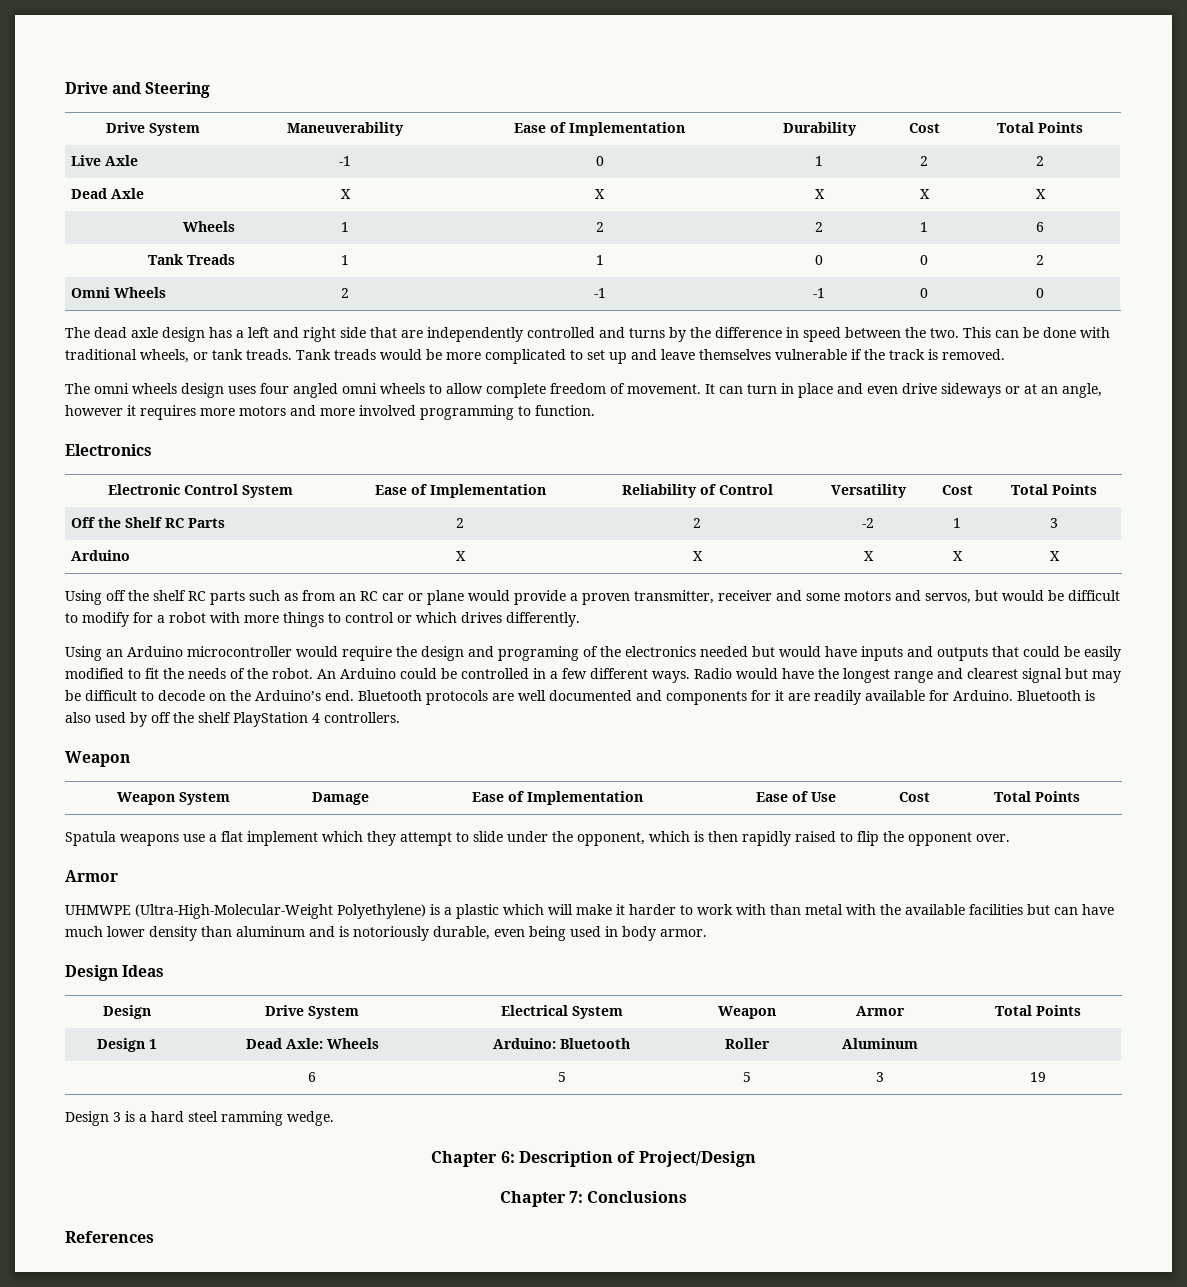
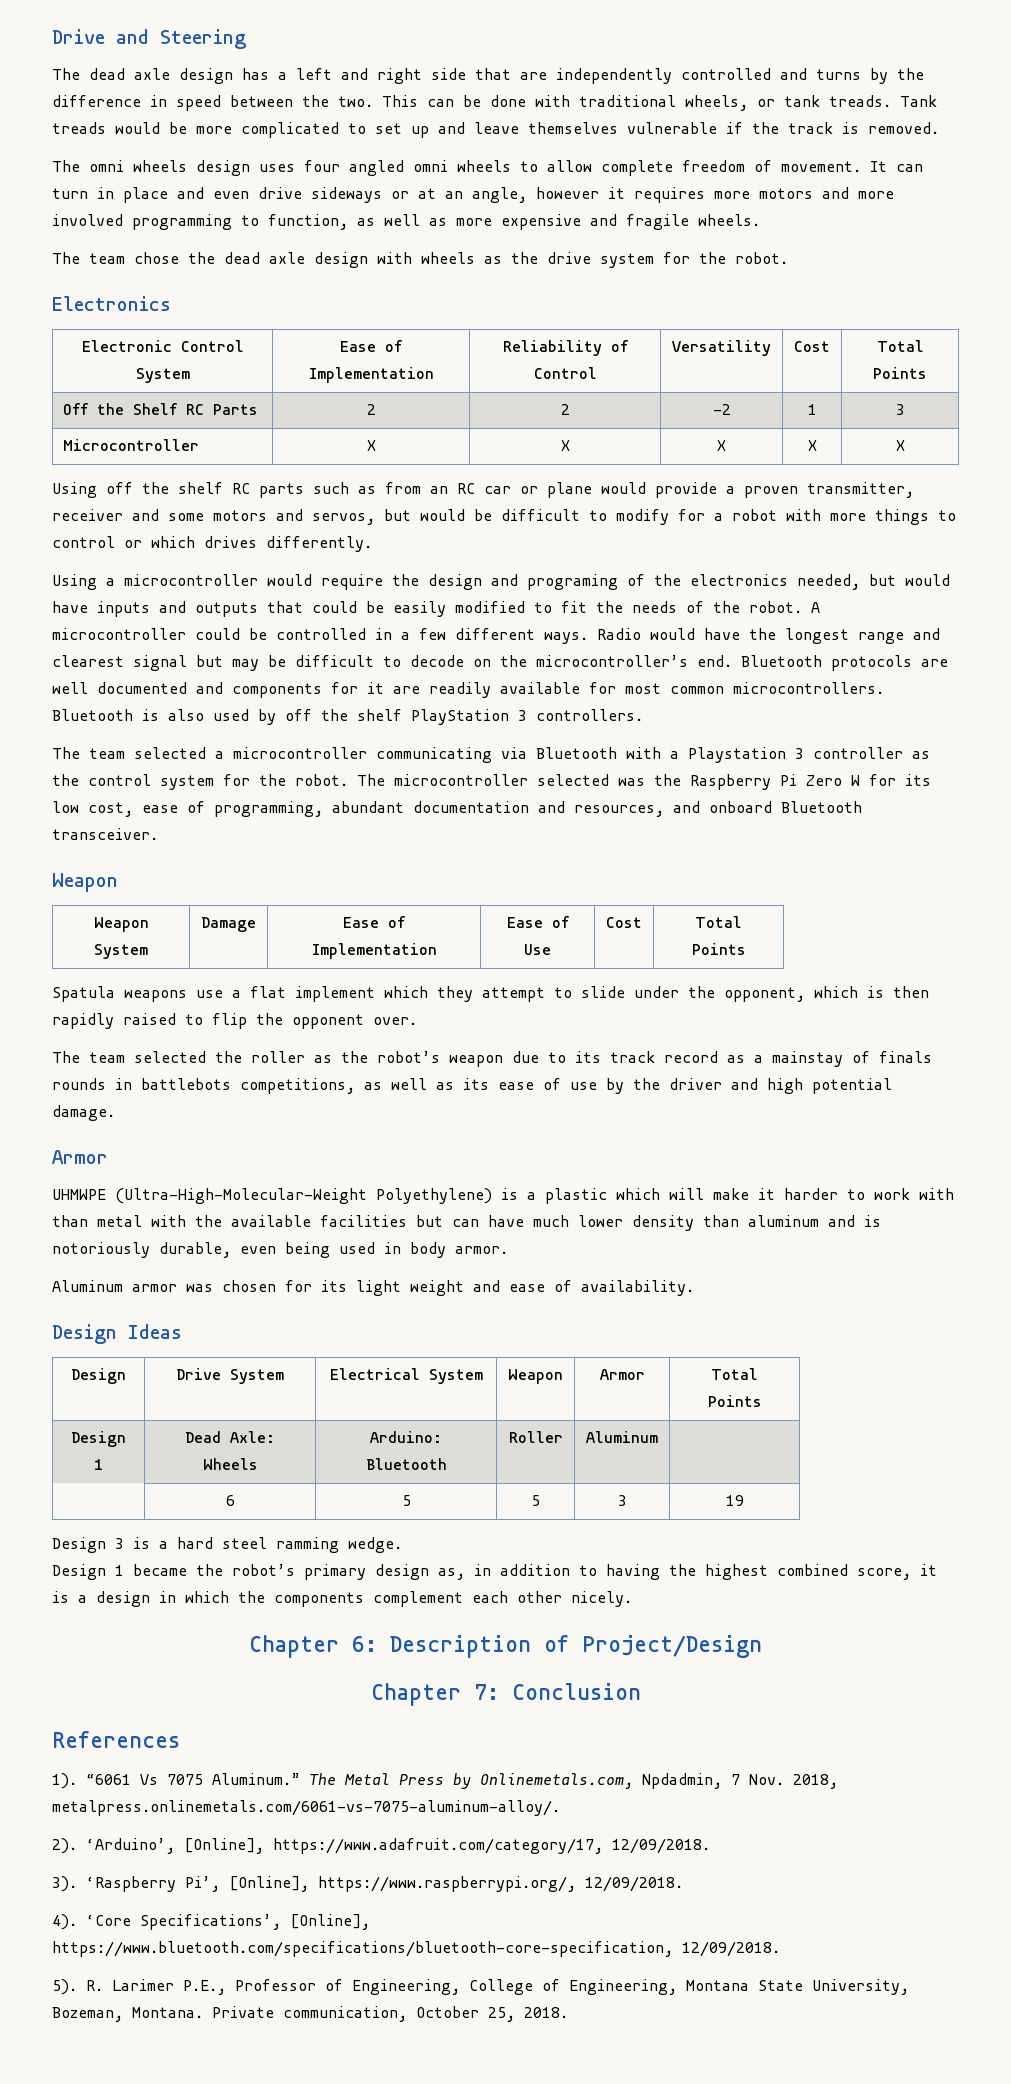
- Drive System | Maneuverability | Ease of Implementation | Durability | Cost | Total Points
- Live Axle | -1 | 0 | 1 | 2 | 2
- Dead Axle | X | X | X | X | X
- Wheels | 1 | 2 | 2 | 1 | 6
- Tank Treads | 1 | 1 | 0 | 0 | 2
- Omni Wheels | 2 | -1 | -1 | 0 | 0
- It can turn in place and even drive sideways or at an angle, however it requires more motors and more involved programming to function.
+ It can turn in place and even drive sideways or at an angle, however it requires more motors and more involved programming to function, as well as more expensive and fragile wheels.
+ The team chose the dead axle design with wheels as the drive system for the robot.
- Arduino | X | X | X | X | X
+ Microcontroller | X | X | X | X | X
- Using an Arduino microcontroller would require the design and programing of the electronics needed but would have inputs and outputs that could be easily modified to fit the needs of the robot.
+ Using a microcontroller would require the design and programing of the electronics needed, but would have inputs and outputs that could be easily modified to fit the needs of the robot.
- An Arduino could be controlled in a few different ways.
+ A microcontroller could be controlled in a few different ways.
- Radio would have the longest range and clearest signal but may be difficult to decode on the Arduino’s end.
+ Radio would have the longest range and clearest signal but may be difficult to decode on the microcontroller’s end.
- Bluetooth protocols are well documented and components for it are readily available for Arduino.
+ Bluetooth protocols are well documented and components for it are readily available for most common microcontrollers.
- Bluetooth is also used by off the shelf PlayStation 4 controllers.
+ Bluetooth is also used by off the shelf PlayStation 3 controllers.
+ The team selected a microcontroller communicating via Bluetooth with a Playstation 3 controller as the control system for the robot. The microcontroller selected was the Raspberry Pi Zero W for its low cost, ease of programming, abundant documentation and resources, and onboard Bluetooth transceiver.
+ The team selected the roller as the robot’s weapon due to its track record as a mainstay of finals rounds in battlebots competitions, as well as its ease of use by the driver and high potential damage.
+ Aluminum armor was chosen for its light weight and ease of availability.
+ Design 1 became the robot’s primary design as, in addition to having the highest combined score, it is a design in which the components complement each other nicely.
- Chapter 7: Conclusions
+ Chapter 7: Conclusion
+ 1). “6061 Vs 7075 Aluminum.” The Metal Press by Onlinemetals.com, Npdadmin, 7 Nov. 2018, metalpress.onlinemetals.com/6061-vs-7075-aluminum-alloy/.
+ 2). ‘Arduino’, [Online], https://www.adafruit.com/category/17, 12/09/2018.
+ 3). ‘Raspberry Pi’, [Online], https://www.raspberrypi.org/, 12/09/2018.
+ 4). ‘Core Specifications’, [Online], https://www.bluetooth.com/specifications/bluetooth-core-specification, 12/09/2018.
+ 5). R. Larimer P.E., Professor of Engineering, College of Engineering, Montana State University, Bozeman, Montana. Private communication, October 25, 2018.

